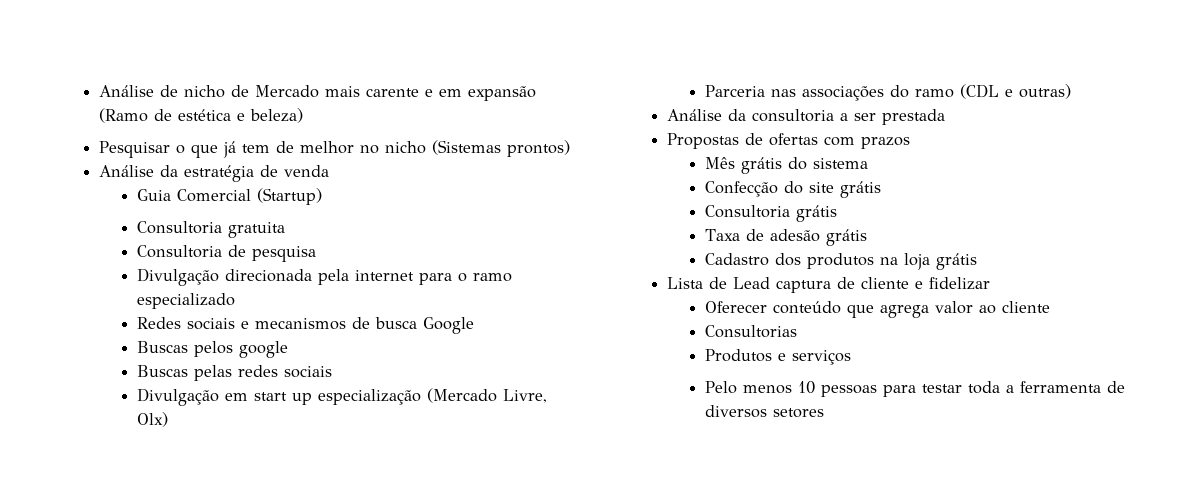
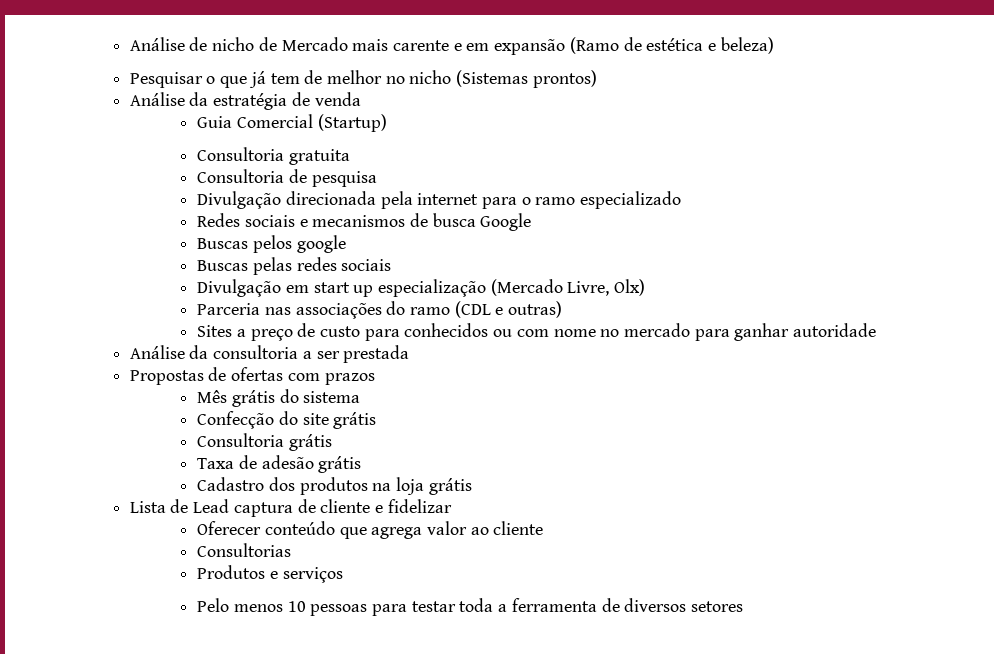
+ Sites a preço de custo para conhecidos ou com nome no mercado para ganhar autoridade

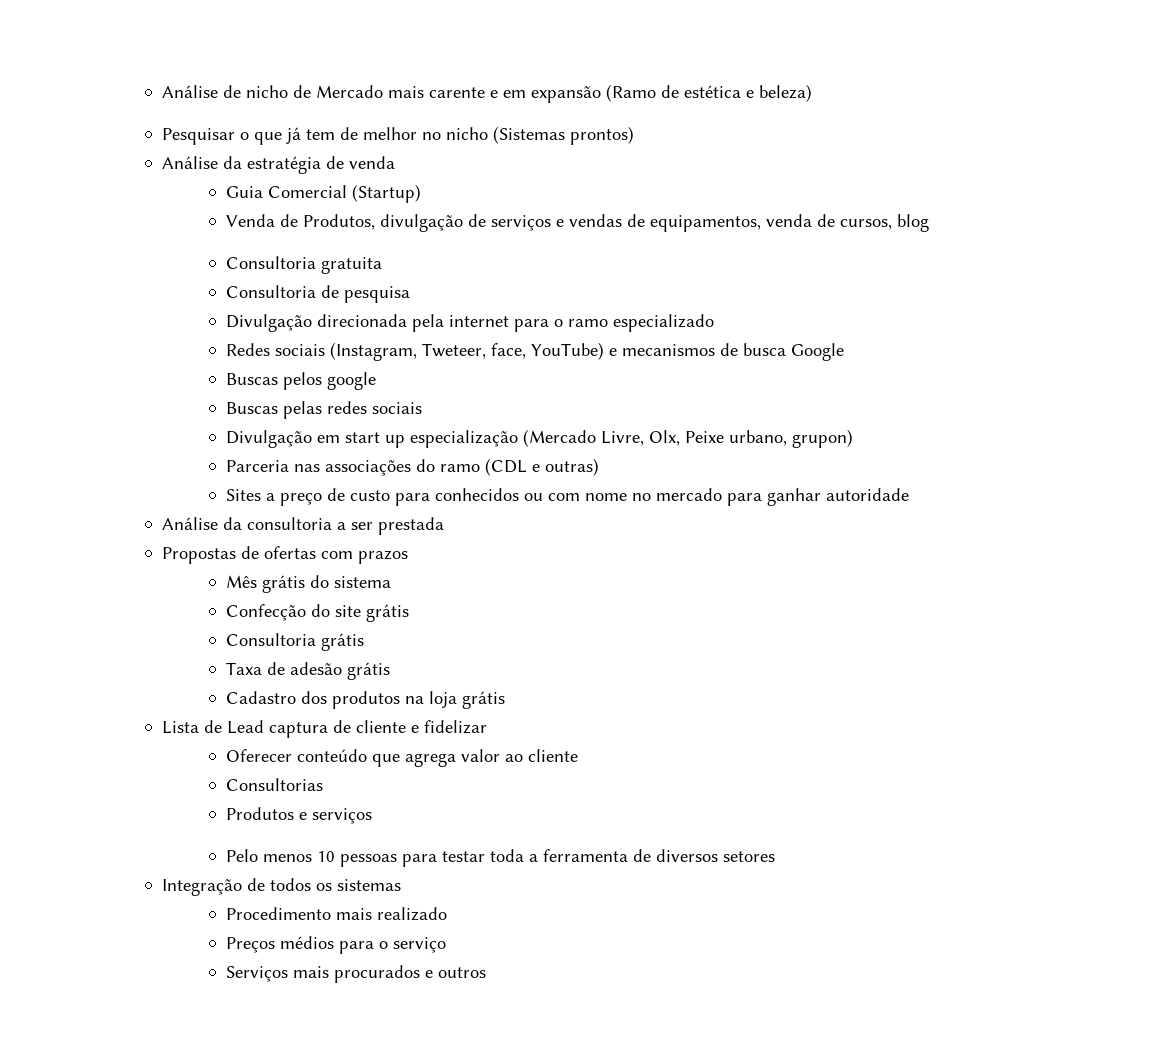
+ Venda de Produtos, divulgação de serviços e vendas de equipamentos, venda de cursos, blog
- Redes sociais e mecanismos de busca Google
+ Redes sociais (Instagram, Tweteer, face, YouTube) e mecanismos de busca Google
- Divulgação em start up especialização (Mercado Livre, Olx)
+ Divulgação em start up especialização (Mercado Livre, Olx, Peixe urbano, grupon)
+ Integração de todos os sistemas
+ Procedimento mais realizado
+ Preços médios para o serviço
+ Serviços mais procurados e outros

